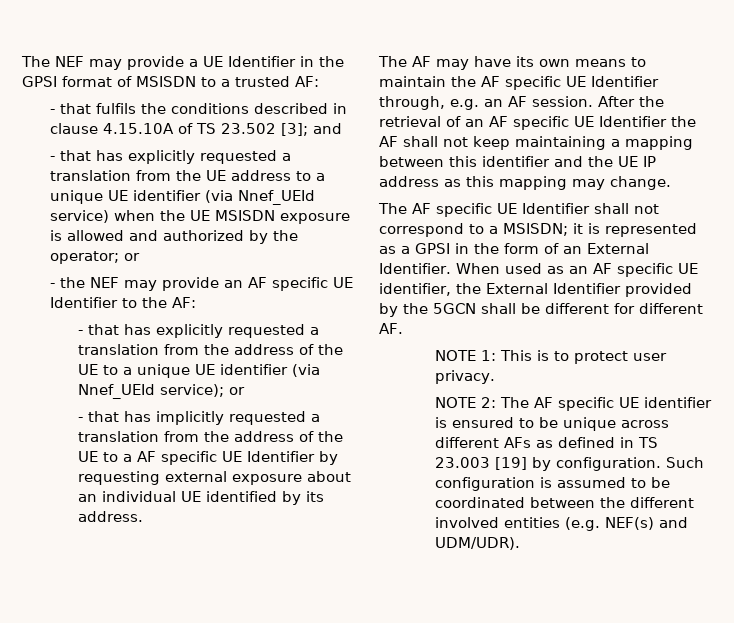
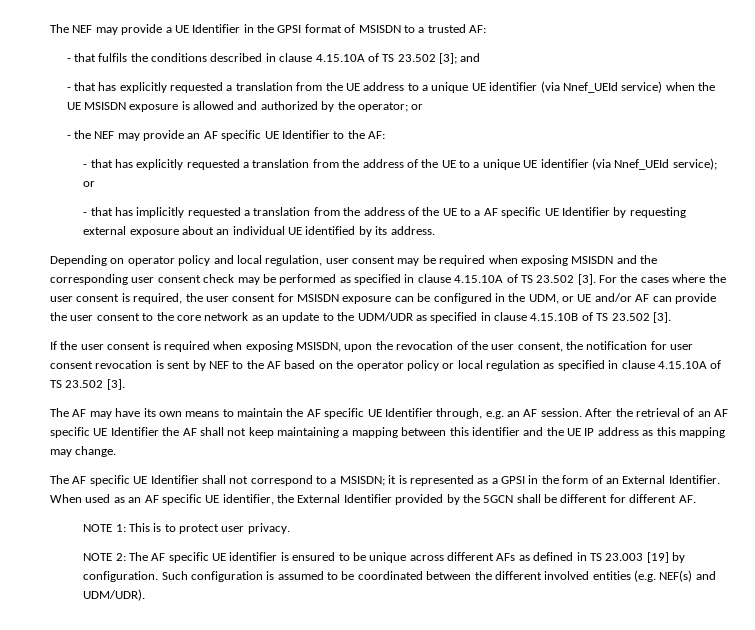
+ Depending on operator policy and local regulation, user consent may be required when exposing MSISDN and the corresponding user consent check may be performed as specified in clause 4.15.10A of TS 23.502 [3]. For the cases where the user consent is required, the user consent for MSISDN exposure can be configured in the UDM, or UE and/or AF can provide the user consent to the core network as an update to the UDM/UDR as specified in clause 4.15.10B of TS 23.502 [3].
+ If the user consent is required when exposing MSISDN, upon the revocation of the user consent, the notification for user consent revocation is sent by NEF to the AF based on the operator policy or local regulation as specified in clause 4.15.10A of TS 23.502 [3].

